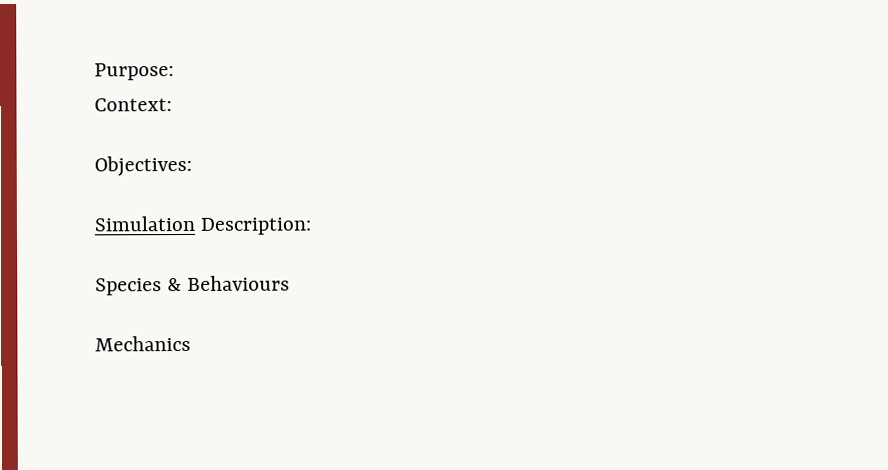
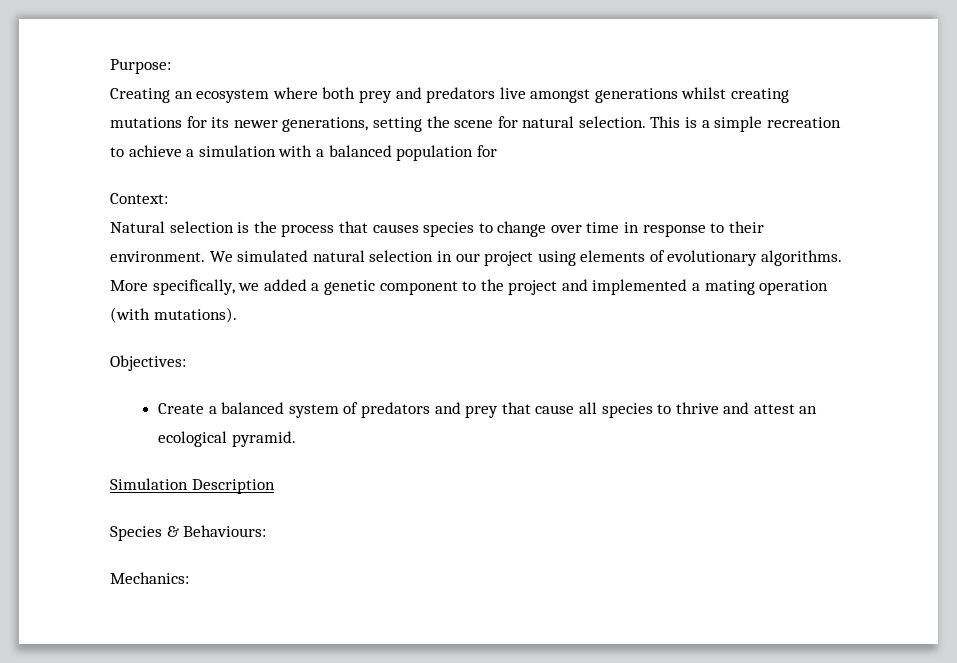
+ Creating an ecosystem where both prey and predators live amongst generations whilst creating mutations for its newer generations, setting the scene for natural selection. This is a simple recreation to achieve a simulation with a balanced population for
  Context:
+ Natural selection is the process that causes species to change over time in response to their environment. We simulated natural selection in our project using elements of evolutionary algorithms. More specifically, we added a genetic component to the project and implemented a mating operation (with mutations).
  Objectives:
+ Create a balanced system of predators and prey that cause all species to thrive and attest an ecological pyramid.
- Simulation Description:
+ Simulation Description
- Species & Behaviours
- Mechanics
+ Species & Behaviours:
+ Mechanics:

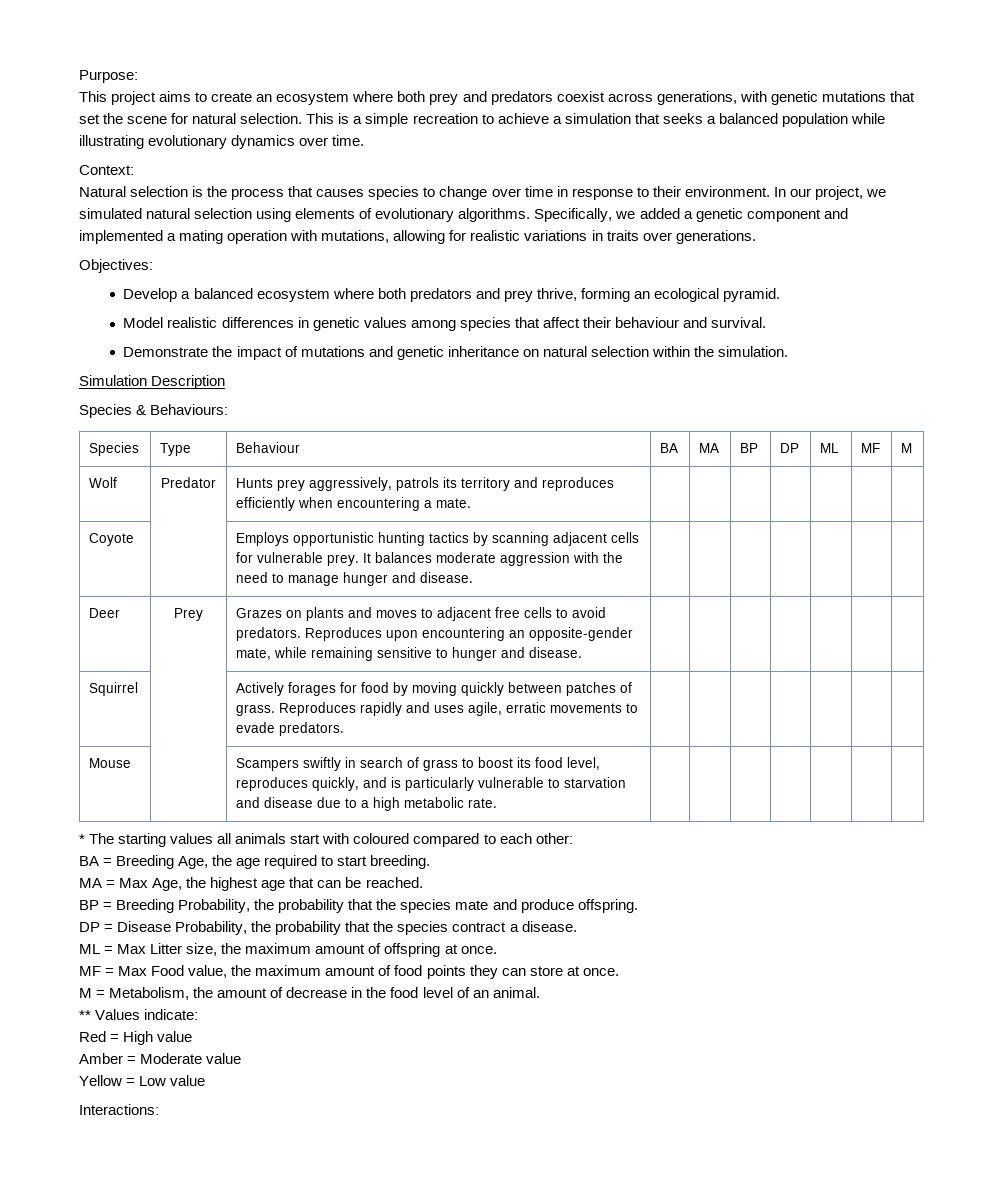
- Creating an ecosystem where both prey and predators live amongst generations whilst creating mutations for its newer generations, setting the scene for natural selection.
+ This project aims to create an ecosystem where both prey and predators coexist across generations, with genetic mutations that set the scene for natural selection.
- This is a simple recreation to achieve a simulation with a balanced population for
+ This is a simple recreation to achieve a simulation that seeks a balanced population while illustrating evolutionary dynamics over time.
- We simulated natural selection in our project using elements of evolutionary algorithms.
+ In our project, we simulated natural selection using elements of evolutionary algorithms.
- More specifically, we added a genetic component to the project and implemented a mating operation (with mutations).
+ Specifically, we added a genetic component and implemented a mating operation with mutations, allowing for realistic variations in traits over generations.
- Create a balanced system of predators and prey that cause all species to thrive and attest an ecological pyramid.
+ Develop a balanced ecosystem where both predators and prey thrive, forming an ecological pyramid.
+ Model realistic differences in genetic values among species that affect their behaviour and survival.
+ Demonstrate the impact of mutations and genetic inheritance on natural selection within the simulation.
- Mechanics:
+ Species | Type | Behaviour | BA | MA | BP | DP | ML | MF | M
+ Wolf | Predator | Hunts prey aggressively, patrols its territory and reproduces efficiently when encountering a mate. | | | | | | |
+ Coyote | | Employs opportunistic hunting tactics by scanning adjacent cells for vulnerable prey. It balances moderate aggression with the need to manage hunger and disease. | | | | | | |
+ Deer | Prey | Grazes on plants and moves to adjacent free cells to avoid predators. Reproduces upon encountering an opposite-gender mate, while remaining sensitive to hunger and disease. | | | | | | |
+ Squirrel | | Actively forages for food by moving quickly between patches of grass. Reproduces rapidly and uses agile, erratic movements to evade predators. | | | | | | |
+ Mouse | | Scampers swiftly in search of grass to boost its food level, reproduces quickly, and is particularly vulnerable to starvation and disease due to a high metabolic rate. | | | | | | |
+ * The starting values all animals start with coloured compared to each other:
+ BA = Breeding Age, the age required to start breeding.
+ MA = Max Age, the highest age that can be reached.
+ BP = Breeding Probability, the probability that the species mate and produce offspring.
+ DP = Disease Probability, the probability that the species contract a disease.
+ ML = Max Litter size, the maximum amount of offspring at once.
+ MF = Max Food value, the maximum amount of food points they can store at once.
+ M = Metabolism, the amount of decrease in the food level of an animal.
+ ** Values indicate:
+ Red = High value
+ Amber = Moderate value
+ Yellow = Low value
+ Interactions:

